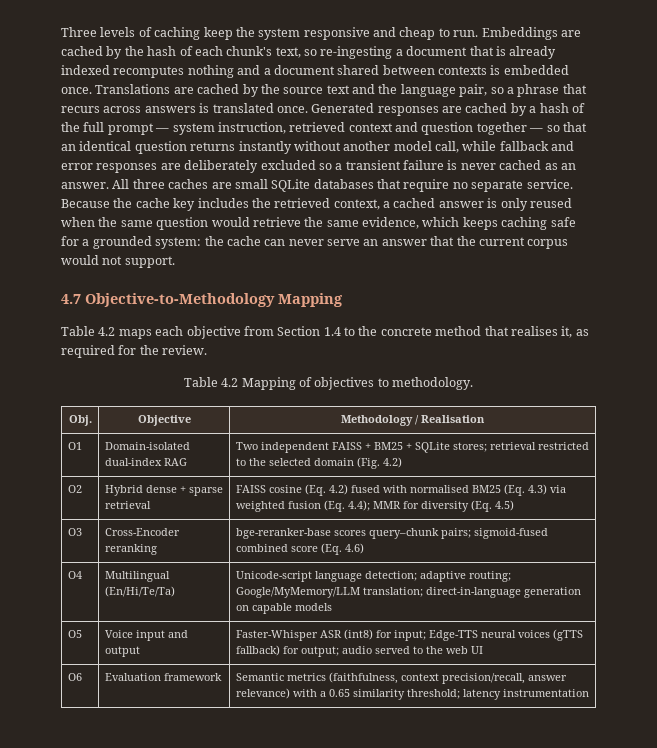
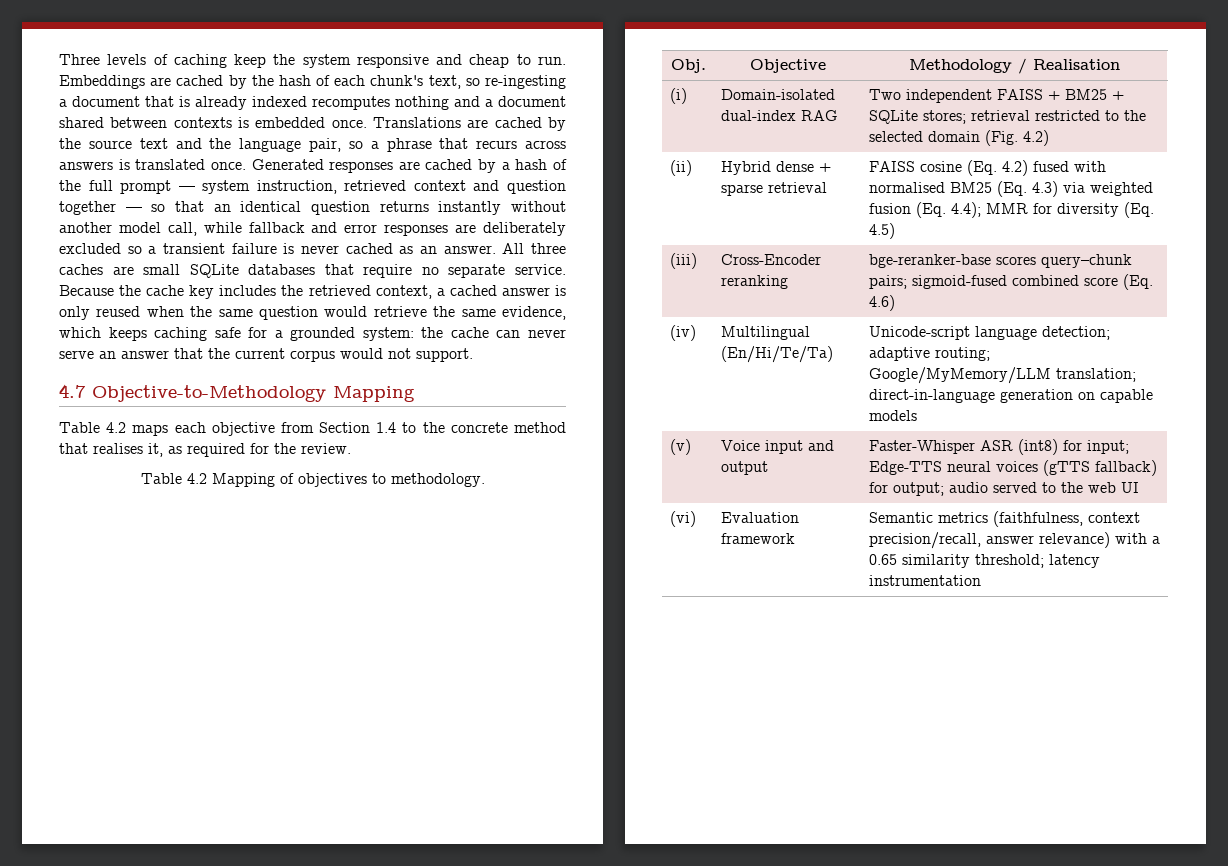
- O1 | Domain-isolated dual-index RAG | Two independent FAISS + BM25 + SQLite stores; retrieval restricted to the selected domain (Fig. 4.2)
+ (i) | Domain-isolated dual-index RAG | Two independent FAISS + BM25 + SQLite stores; retrieval restricted to the selected domain (Fig. 4.2)
- O2 | Hybrid dense + sparse retrieval | FAISS cosine (Eq. 4.2) fused with normalised BM25 (Eq. 4.3) via weighted fusion (Eq. 4.4); MMR for diversity (Eq. 4.5)
+ (ii) | Hybrid dense + sparse retrieval | FAISS cosine (Eq. 4.2) fused with normalised BM25 (Eq. 4.3) via weighted fusion (Eq. 4.4); MMR for diversity (Eq. 4.5)
- O3 | Cross-Encoder reranking | bge-reranker-base scores query–chunk pairs; sigmoid-fused combined score (Eq. 4.6)
+ (iii) | Cross-Encoder reranking | bge-reranker-base scores query–chunk pairs; sigmoid-fused combined score (Eq. 4.6)
- O4 | Multilingual (En/Hi/Te/Ta) | Unicode-script language detection; adaptive routing; Google/MyMemory/LLM translation; direct-in-language generation on capable models
+ (iv) | Multilingual (En/Hi/Te/Ta) | Unicode-script language detection; adaptive routing; Google/MyMemory/LLM translation; direct-in-language generation on capable models
- O5 | Voice input and output | Faster-Whisper ASR (int8) for input; Edge-TTS neural voices (gTTS fallback) for output; audio served to the web UI
+ (v) | Voice input and output | Faster-Whisper ASR (int8) for input; Edge-TTS neural voices (gTTS fallback) for output; audio served to the web UI
- O6 | Evaluation framework | Semantic metrics (faithfulness, context precision/recall, answer relevance) with a 0.65 similarity threshold; latency instrumentation
+ (vi) | Evaluation framework | Semantic metrics (faithfulness, context precision/recall, answer relevance) with a 0.65 similarity threshold; latency instrumentation

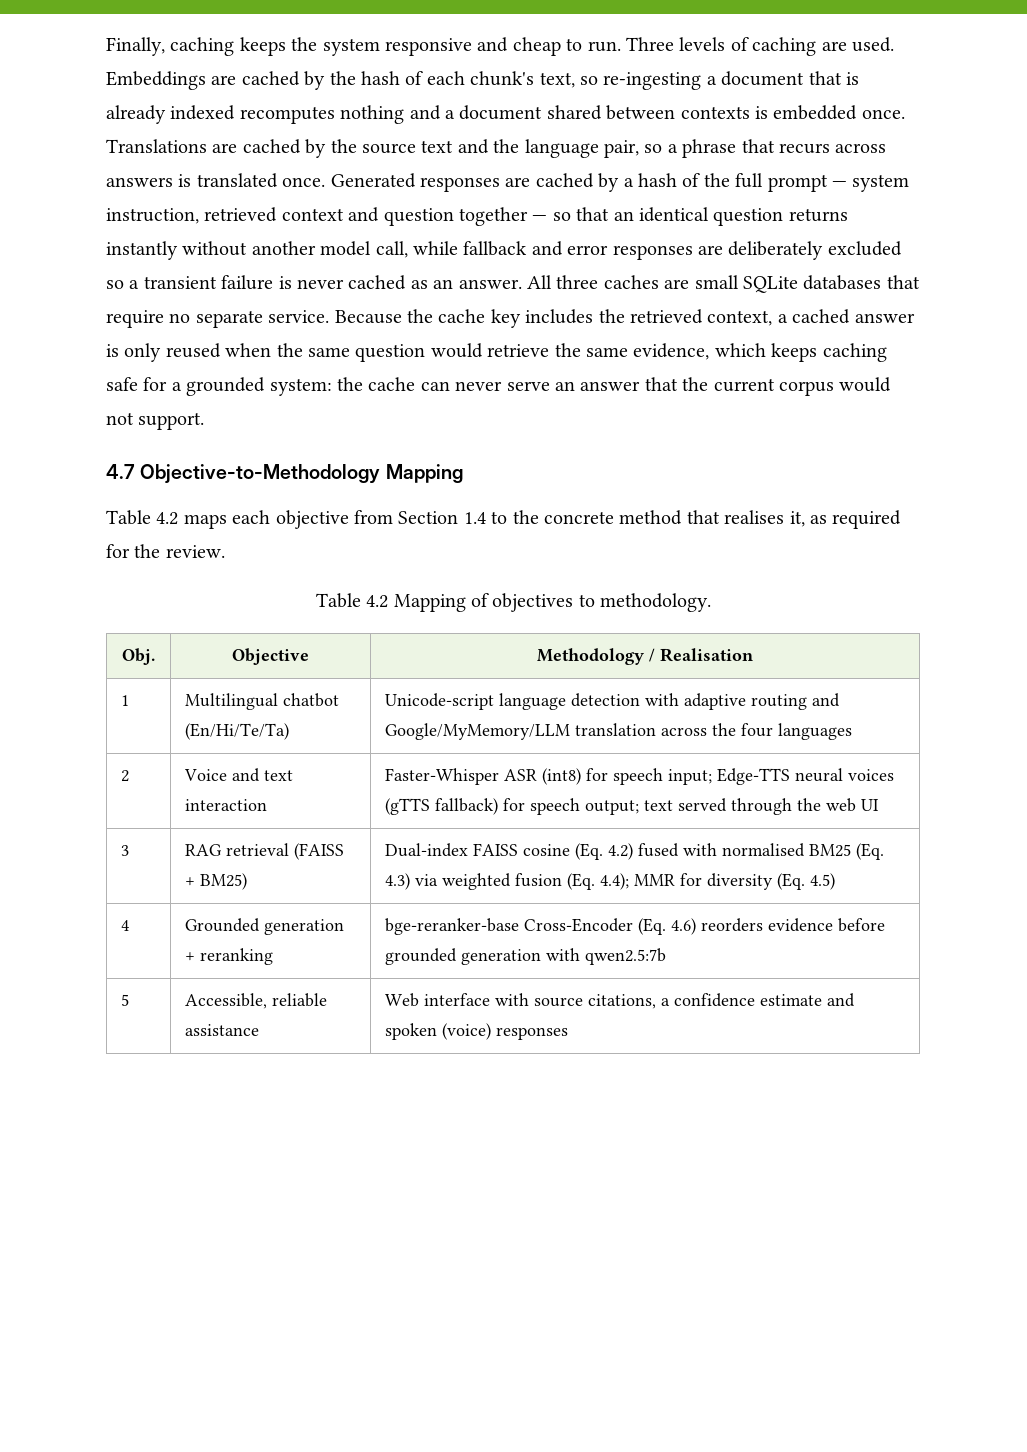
- Three levels of caching keep the system responsive and cheap to run.
+ Finally, caching keeps the system responsive and cheap to run.
+ Three levels of caching are used.
- (i) | Domain-isolated dual-index RAG | Two independent FAISS + BM25 + SQLite stores; retrieval restricted to the selected domain (Fig. 4.2)
- (ii) | Hybrid dense + sparse retrieval | FAISS cosine (Eq. 4.2) fused with normalised BM25 (Eq. 4.3) via weighted fusion (Eq. 4.4); MMR for diversity (Eq. 4.5)
+ 1 | Multilingual chatbot (En/Hi/Te/Ta) | Unicode-script language detection with adaptive routing and Google/MyMemory/LLM translation across the four languages
+ 2 | Voice and text interaction | Faster-Whisper ASR (int8) for speech input; Edge-TTS neural voices (gTTS fallback) for speech output; text served through the web UI
+ 3 | RAG retrieval (FAISS + BM25) | Dual-index FAISS cosine (Eq. 4.2) fused with normalised BM25 (Eq. 4.3) via weighted fusion (Eq. 4.4); MMR for diversity (Eq. 4.5)
- (iii) | Cross-Encoder reranking | bge-reranker-base scores query–chunk pairs; sigmoid-fused combined score (Eq. 4.6)
- (iv) | Multilingual (En/Hi/Te/Ta) | Unicode-script language detection; adaptive routing; Google/MyMemory/LLM translation; direct-in-language generation on capable models
- (v) | Voice input and output | Faster-Whisper ASR (int8) for input; Edge-TTS neural voices (gTTS fallback) for output; audio served to the web UI
- (vi) | Evaluation framework | Semantic metrics (faithfulness, context precision/recall, answer relevance) with a 0.65 similarity threshold; latency instrumentation
+ 4 | Grounded generation + reranking | bge-reranker-base Cross-Encoder (Eq. 4.6) reorders evidence before grounded generation with qwen2.5:7b
+ 5 | Accessible, reliable assistance | Web interface with source citations, a confidence estimate and spoken (voice) responses

